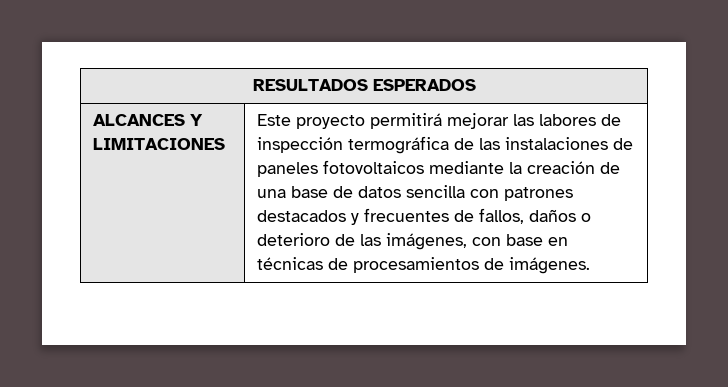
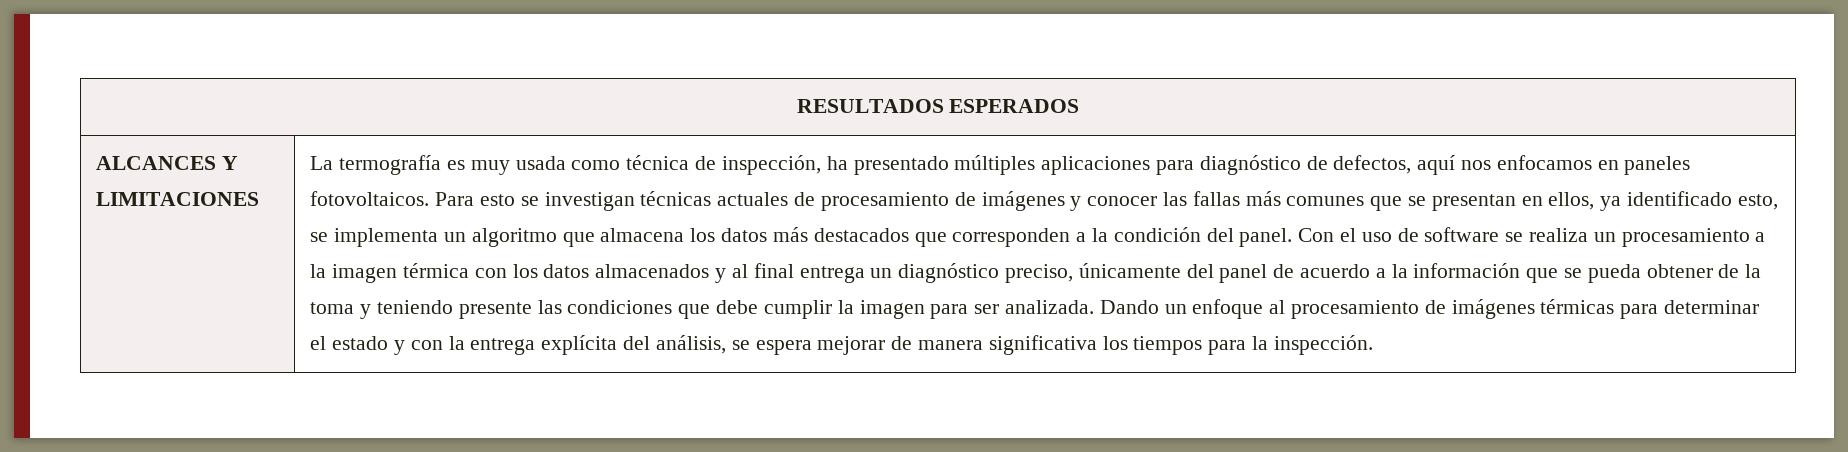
- Este proyecto permitirá mejorar las labores de inspección termográfica de las instalaciones de paneles fotovoltaicos mediante la creación de una base de datos sencilla con patrones destacados y frecuentes de fallos, daños o deterioro de las imágenes, con base en técnicas de procesamientos de imágenes.
+ La termografía es muy usada como técnica de inspección, ha presentado múltiples aplicaciones para diagnóstico de defectos, aquí nos enfocamos en paneles fotovoltaicos. Para esto se investigan técnicas actuales de procesamiento de imágenes y conocer las fallas más comunes que se presentan en ellos, ya identificado esto, se implementa un algoritmo que almacena los datos más destacados que corresponden a la condición del panel. Con el uso de software se realiza un procesamiento a la imagen térmica con los datos almacenados y al final entrega un diagnóstico preciso, únicamente del panel de acuerdo a la información que se pueda obtener de la toma y teniendo presente las condiciones que debe cumplir la imagen para ser analizada. Dando un enfoque al procesamiento de imágenes térmicas para determinar el estado y con la entrega explícita del análisis, se espera mejorar de manera significativa los tiempos para la inspección.

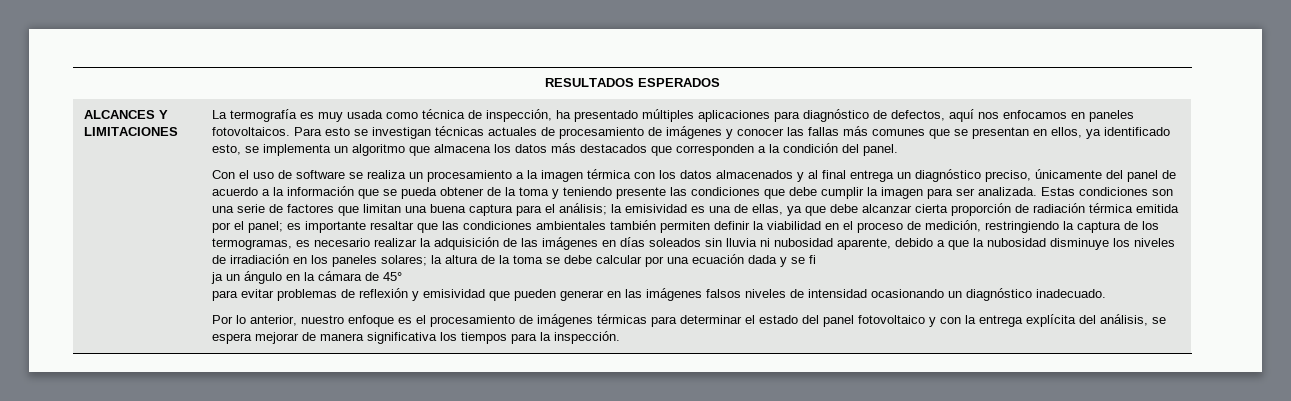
- Para esto se investigan técnicas actuales de procesamiento de imágenes y conocer las fallas más comunes que se presentan en ellos, ya identificado esto, se implementa un algoritmo que almacena los datos más destacados que corresponden a la condición del panel. Con el uso de software se realiza un procesamiento a la imagen térmica con los datos almacenados y al final entrega un diagnóstico preciso, únicamente del panel de acuerdo a la información que se pueda obtener de la toma y teniendo presente las condiciones que debe cumplir la imagen para ser analizada.
+ Para esto se investigan técnicas actuales de procesamiento de imágenes y conocer las fallas más comunes que se presentan en ellos, ya identificado esto, se implementa un algoritmo que almacena los datos más destacados que corresponden a la condición del panel.
+ Con el uso de software se realiza un procesamiento a la imagen térmica con los datos almacenados y al final entrega un diagnóstico preciso, únicamente del panel de acuerdo a la información que se pueda obtener de la toma y teniendo presente las condiciones que debe cumplir la imagen para ser analizada.
- Dando un enfoque al procesamiento de imágenes térmicas para determinar el estado y con la entrega explícita del análisis, se espera mejorar de manera significativa los tiempos para la inspección.
+ Estas condiciones son una serie de factores que limitan una buena captura para el análisis; la emisividad es una de ellas, ya que debe alcanzar cierta proporción de radiación térmica emitida por el panel; es importante resaltar que las condiciones ambientales también permiten definir la viabilidad en el proceso de medición, restringiendo la captura de los termogramas, es necesario realizar la adquisición de las imágenes en días soleados sin lluvia ni nubosidad aparente, debido a que la nubosidad disminuye los niveles de irradiación en los paneles solares; la altura de la toma se debe calcular por una ecuación dada y se fi
+ ja un ángulo en la cámara de 45°
+ para evitar problemas de reflexión y emisividad que pueden generar en las imágenes falsos niveles de intensidad ocasionando un diagnóstico inadecuado.
+ Por lo anterior, nuestro enfoque es el procesamiento de imágenes térmicas para determinar el estado del panel fotovoltaico y con la entrega explícita del análisis, se espera mejorar de manera significativa los tiempos para la inspección.

